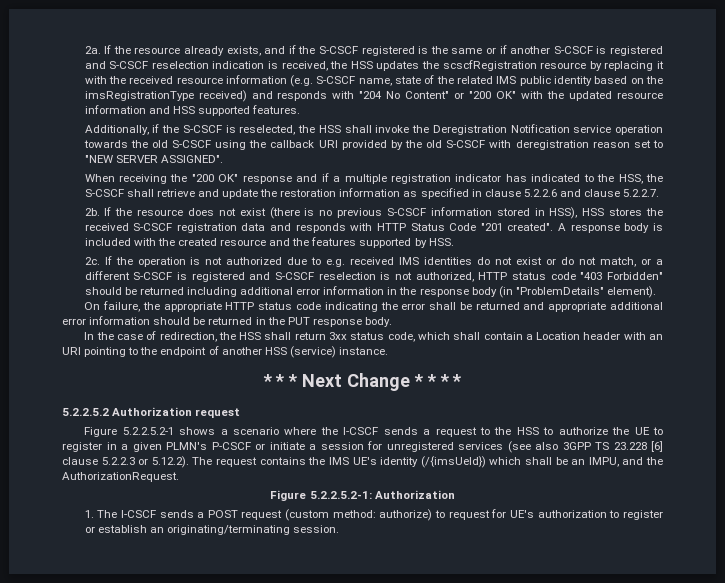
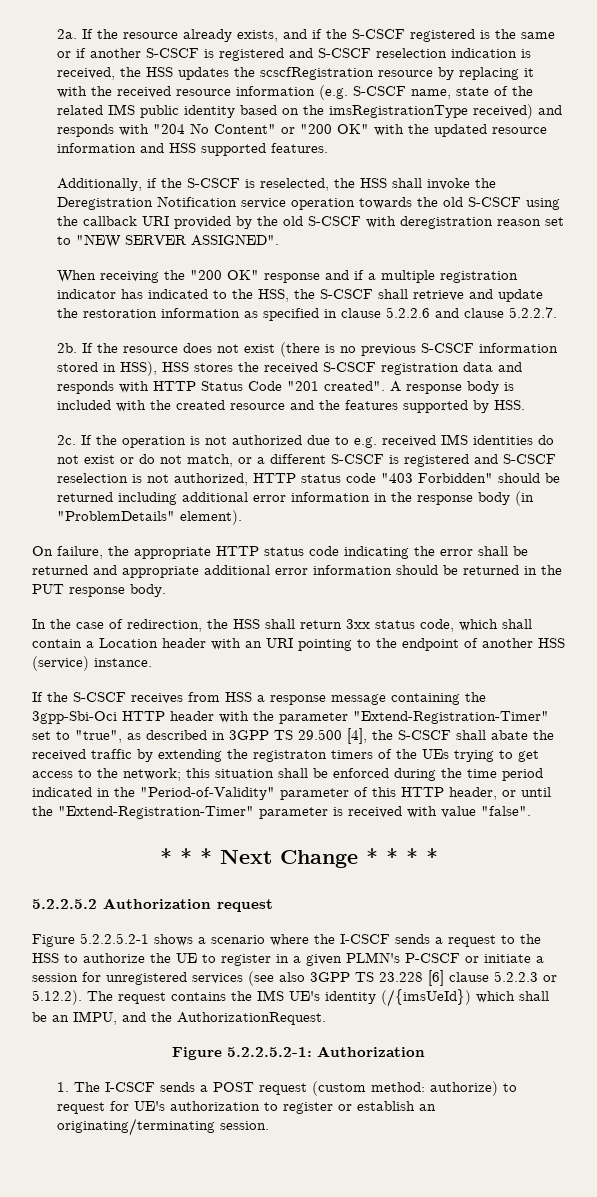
+ If the S-CSCF receives from HSS a response message containing the 3gpp-Sbi-Oci HTTP header with the parameter "Extend-Registration-Timer" set to "true", as described in 3GPP TS 29.500 [4], the S-CSCF shall abate the received traffic by extending the registraton timers of the UEs trying to get access to the network; this situation shall be enforced during the time period indicated in the "Period-of-Validity" parameter of this HTTP header, or until the "Extend-Registration-Timer" parameter is received with value "false".

